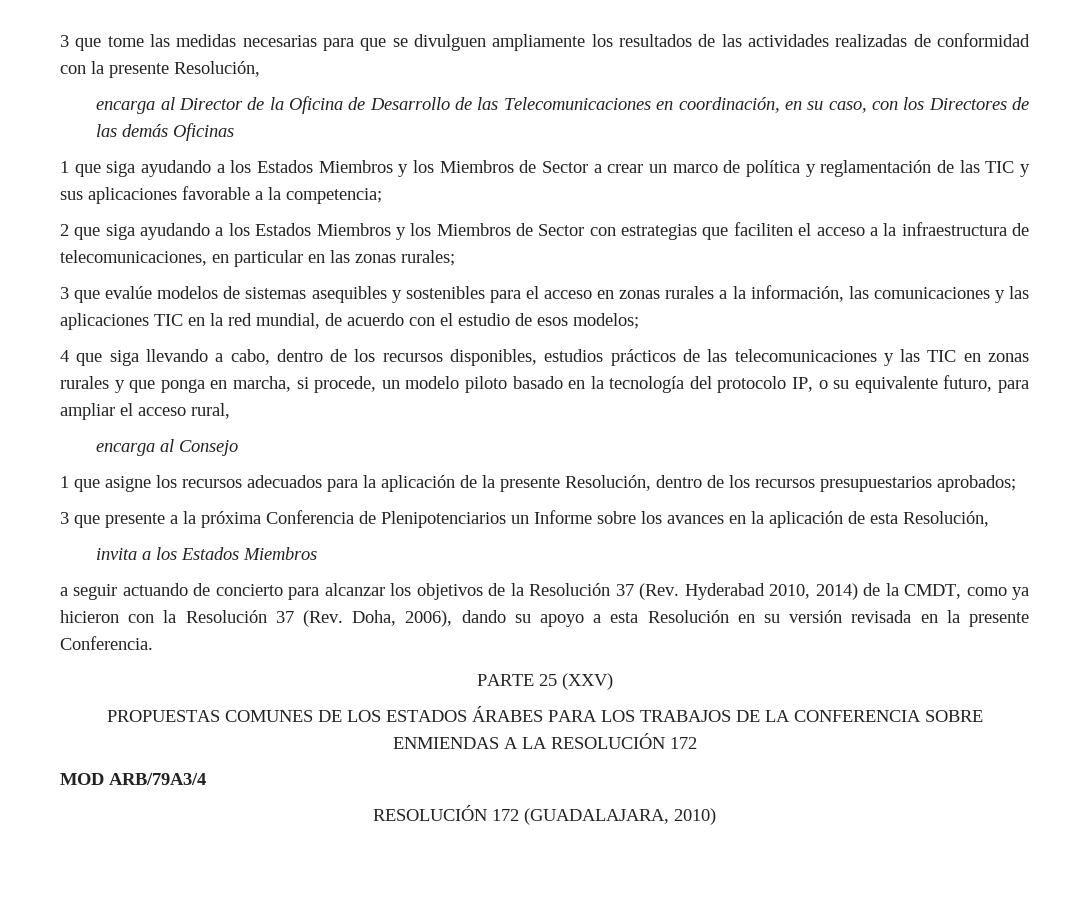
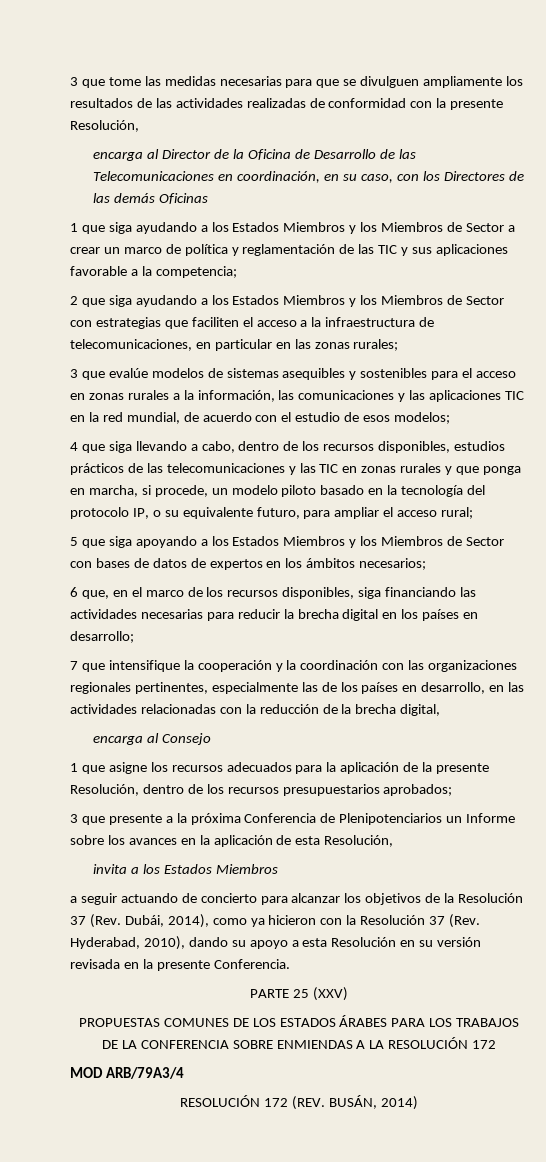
- 4 que siga llevando a cabo, dentro de los recursos disponibles, estudios prácticos de las telecomunicaciones y las TIC en zonas rurales y que ponga en marcha, si procede, un modelo piloto basado en la tecnología del protocolo IP, o su equivalente futuro, para ampliar el acceso rural,
+ 4 que siga llevando a cabo, dentro de los recursos disponibles, estudios prácticos de las telecomunicaciones y las TIC en zonas rurales y que ponga en marcha, si procede, un modelo piloto basado en la tecnología del protocolo IP, o su equivalente futuro, para ampliar el acceso rural;
+ 5 que siga apoyando a los Estados Miembros y los Miembros de Sector con bases de datos de expertos en los ámbitos necesarios;
+ 6 que, en el marco de los recursos disponibles, siga financiando las actividades necesarias para reducir la brecha digital en los países en desarrollo;
+ 7 que intensifique la cooperación y la coordinación con las organizaciones regionales pertinentes, especialmente las de los países en desarrollo, en las actividades relacionadas con la reducción de la brecha digital,
- a seguir actuando de concierto para alcanzar los objetivos de la Resolución 37 (Rev. Hyderabad 2010, 2014) de la CMDT, como ya hicieron con la Resolución 37 (Rev. Doha, 2006), dando su apoyo a esta Resolución en su versión revisada en la presente Conferencia.
+ a seguir actuando de concierto para alcanzar los objetivos de la Resolución 37 (Rev. Dubái, 2014), como ya hicieron con la Resolución 37 (Rev. Hyderabad, 2010), dando su apoyo a esta Resolución en su versión revisada en la presente Conferencia.
- RESOLUCIÓN 172 (GUADALAJARA, 2010)
+ RESOLUCIÓN 172 (REV. BUSÁN, 2014)

